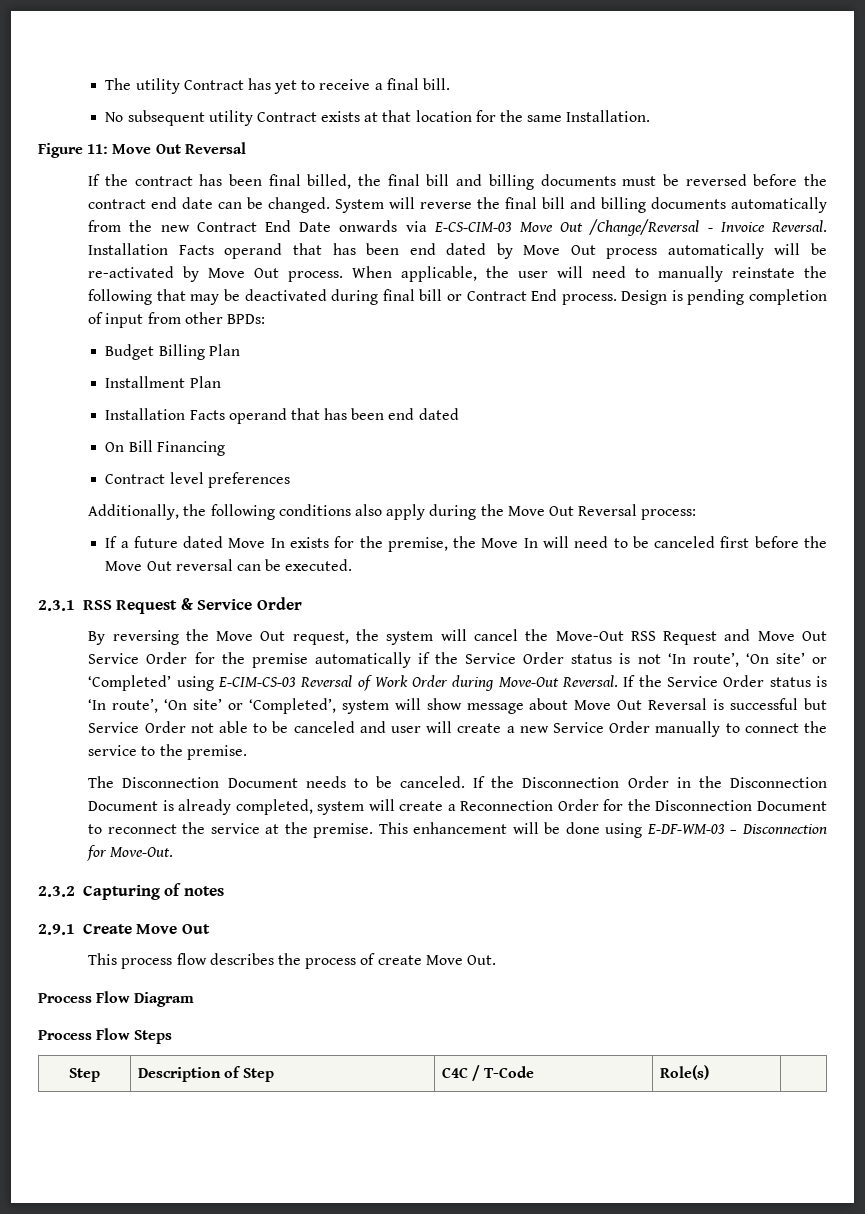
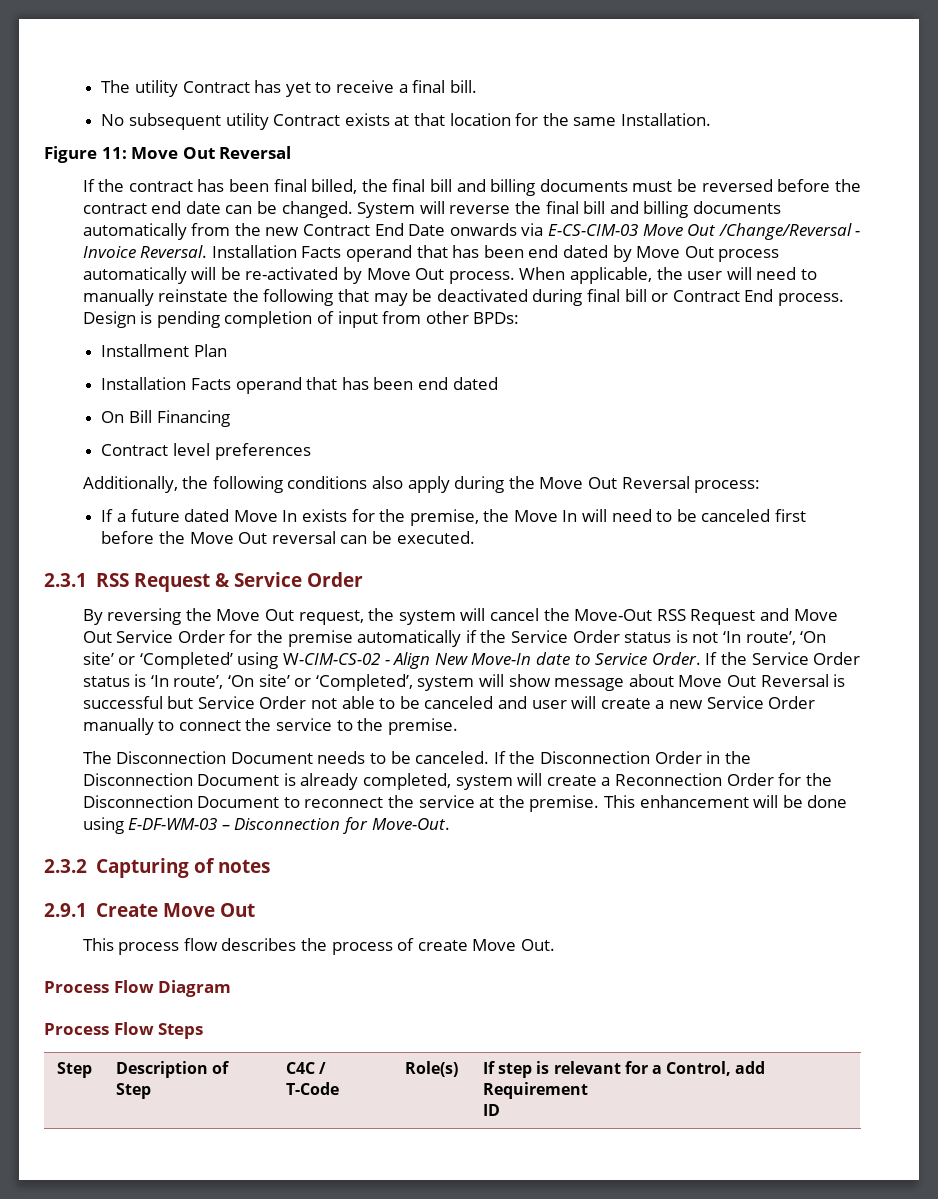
- Budget Billing Plan
- By reversing the Move Out request, the system will cancel the Move-Out RSS Request and Move Out Service Order for the premise automatically if the Service Order status is not ‘In route’, ‘On site’ or ‘Completed’ using E-CIM-CS-03 Reversal of Work Order during Move-Out Reversal.
+ By reversing the Move Out request, the system will cancel the Move-Out RSS Request and Move Out Service Order for the premise automatically if the Service Order status is not ‘In route’, ‘On site’ or ‘Completed’ using W-CIM-CS-02 - Align New Move-In date to Service Order.
- Step | Description of Step | C4C / T-Code | Role(s) |
+ Step | Description of Step | C4C / T-Code | Role(s) | If step is relevant for a Control, add Requirement
+ ID

